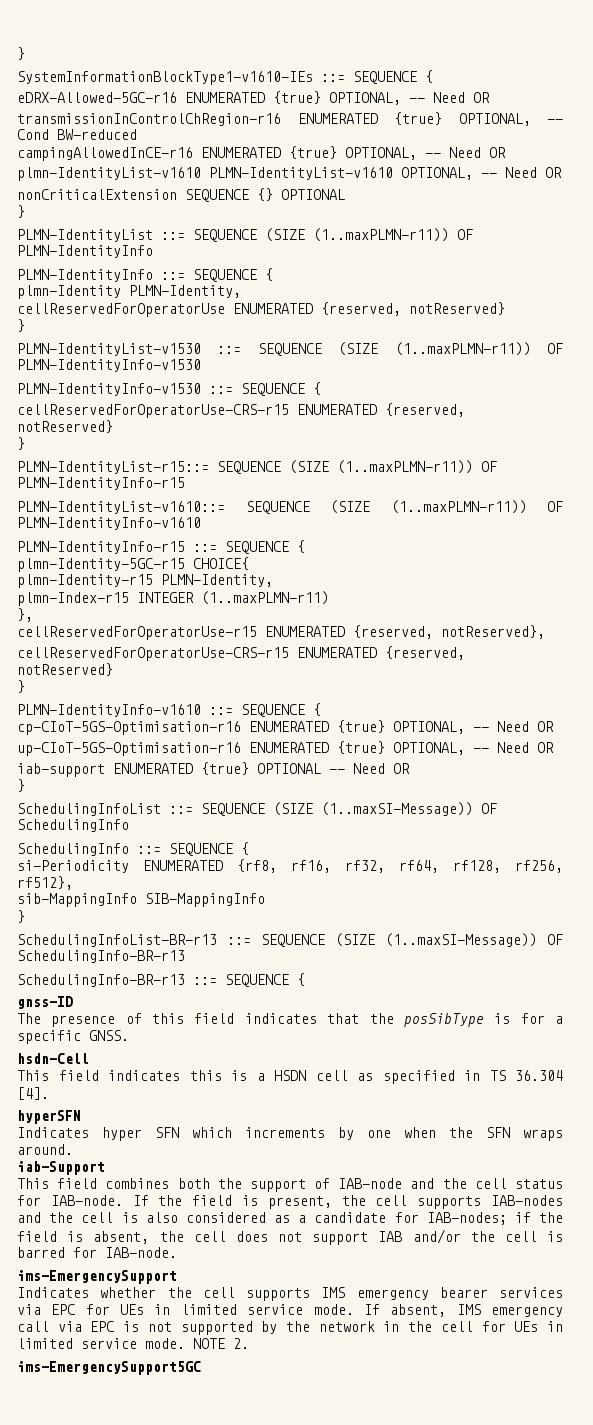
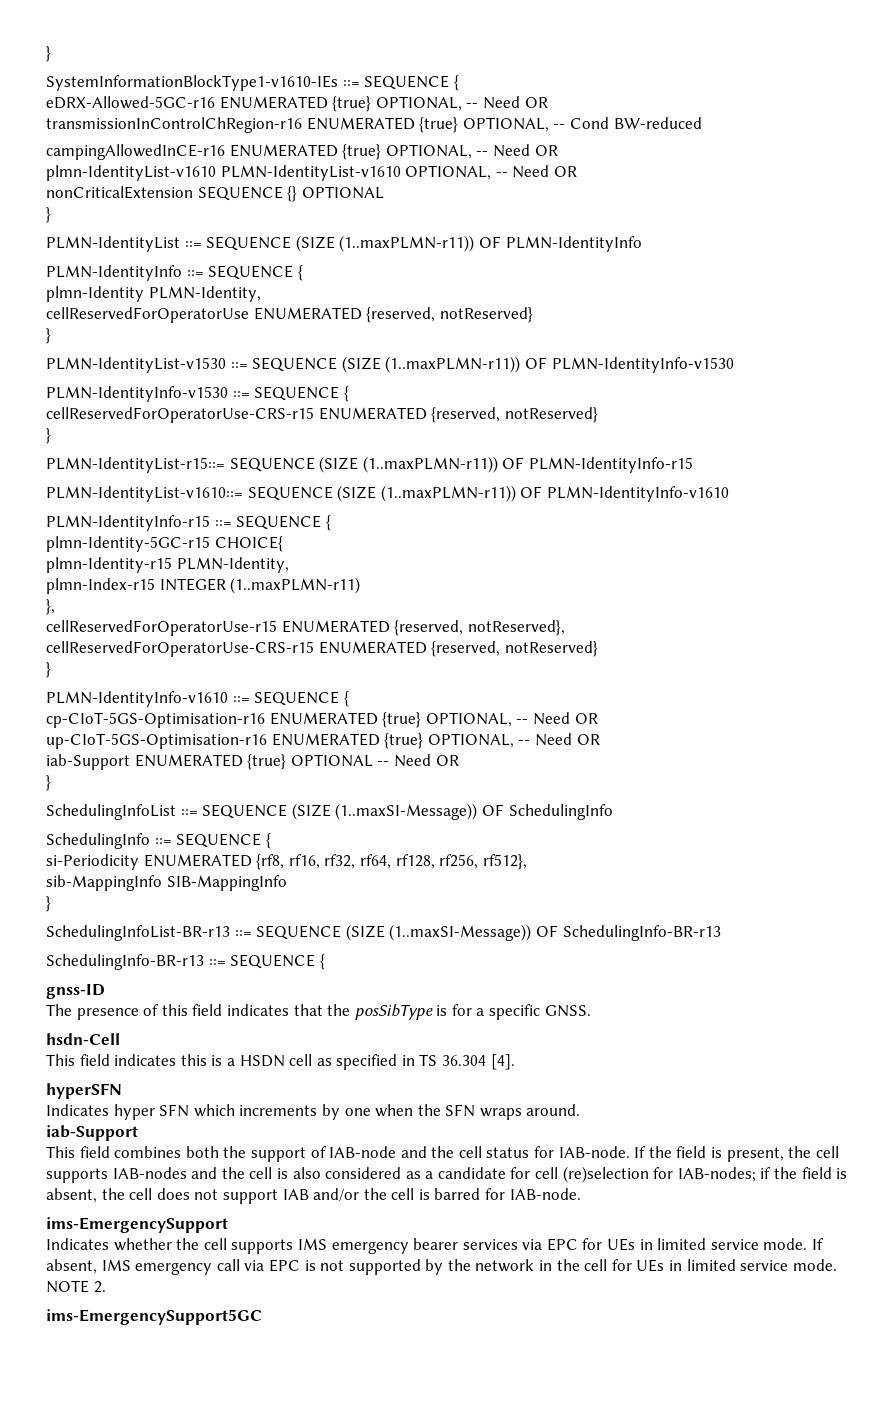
- iab-support ENUMERATED {true} OPTIONAL -- Need OR
+ iab-Support ENUMERATED {true} OPTIONAL -- Need OR
- If the field is present, the cell supports IAB-nodes and the cell is also considered as a candidate for IAB-nodes; if the field is absent, the cell does not support IAB and/or the cell is barred for IAB-node.
+ If the field is present, the cell supports IAB-nodes and the cell is also considered as a candidate for cell (re)selection for IAB-nodes; if the field is absent, the cell does not support IAB and/or the cell is barred for IAB-node.

